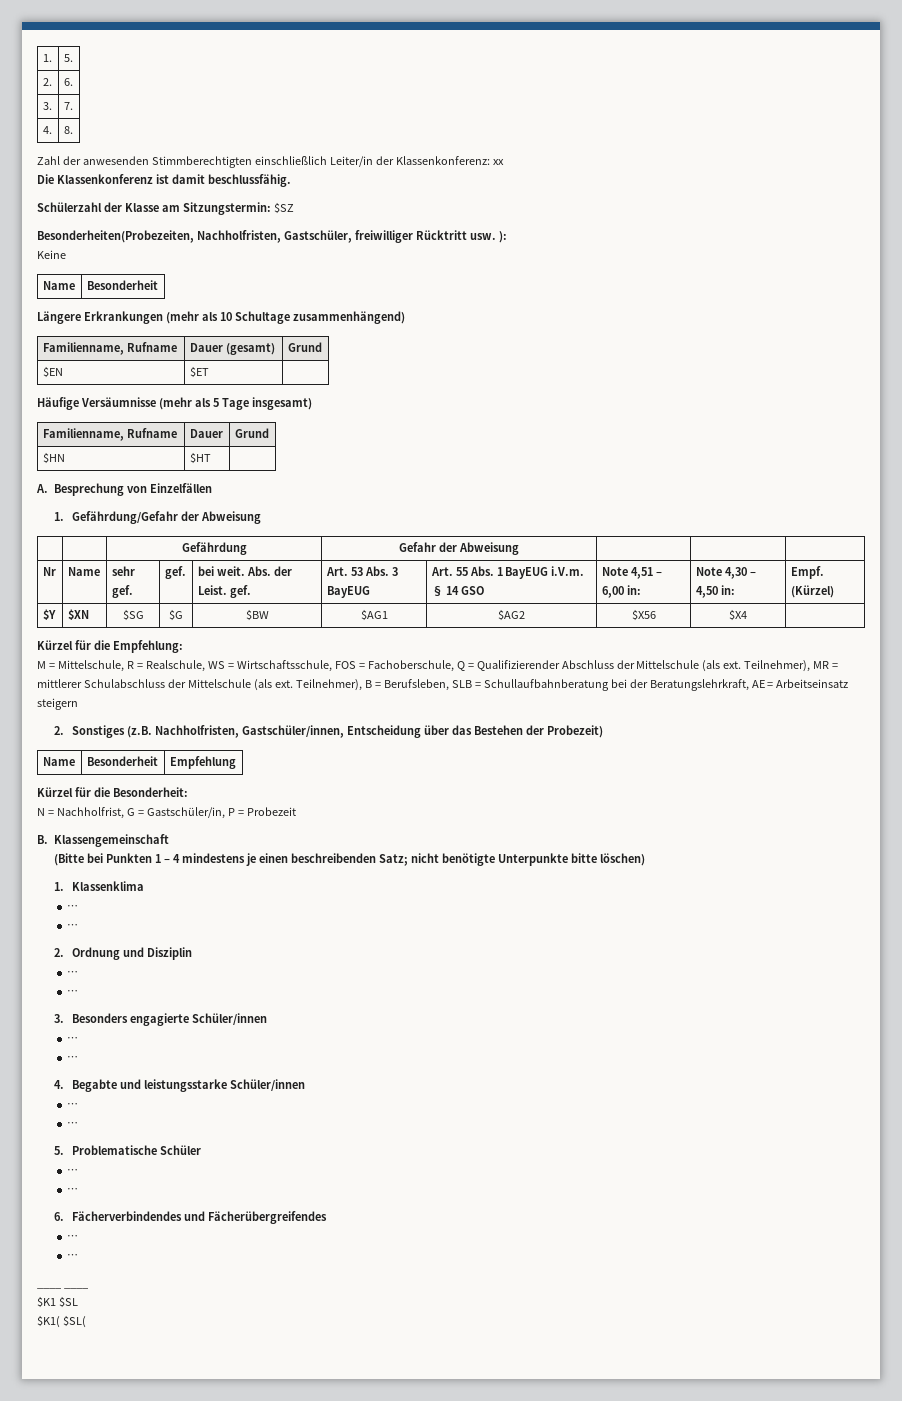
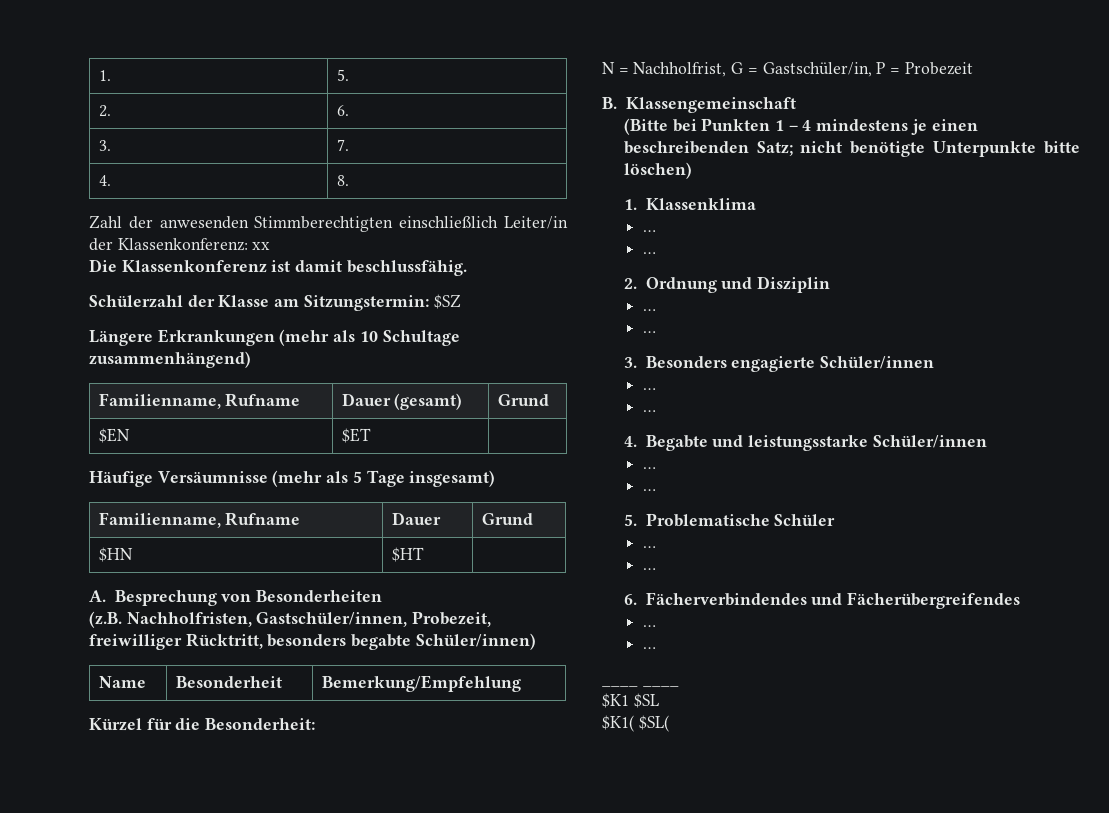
- Besonderheiten(Probezeiten, Nachholfristen, Gastschüler, freiwilliger Rücktritt usw. ):
- Keine
- Name | Besonderheit
- A. Besprechung von Einzelfällen
- 1. Gefährdung/Gefahr der Abweisung
- | | Gefährdung | Gefahr der Abweisung | | |
- Nr | Name | sehr gef. | gef. | bei weit. Abs. der Leist. gef. | Art. 53 Abs. 3 BayEUG | Art. 55 Abs. 1 BayEUG i.V.m. § 14 GSO | Note 4,51 – 6,00 in: | Note 4,30 – 4,50 in: | Empf. (Kürzel)
- $Y | $XN | $SG | $G | $BW | $AG1 | $AG2 | $X56 | $X4 |
- Kürzel für die Empfehlung:
- M = Mittelschule, R = Realschule, WS = Wirtschaftsschule, FOS = Fachoberschule, Q = Qualifizierender Abschluss der Mittelschule (als ext. Teilnehmer), MR = mittlerer Schulabschluss der Mittelschule (als ext. Teilnehmer), B = Berufsleben, SLB = Schullaufbahnberatung bei der Beratungslehrkraft, AE = Arbeitseinsatz steigern
- 2. Sonstiges (z.B. Nachholfristen, Gastschüler/innen, Entscheidung über das Bestehen der Probezeit)
+ A. Besprechung von Besonderheiten
+ (z.B. Nachholfristen, Gastschüler/innen, Probezeit, freiwilliger Rücktritt, besonders begabte Schüler/innen)
- Name | Besonderheit | Empfehlung
+ Name | Besonderheit | Bemerkung/Empfehlung

